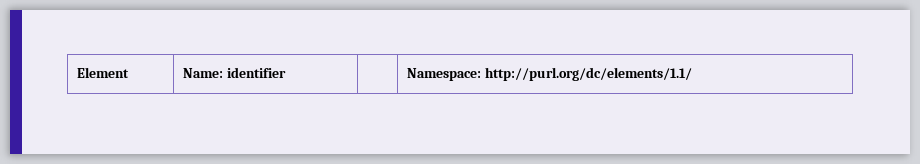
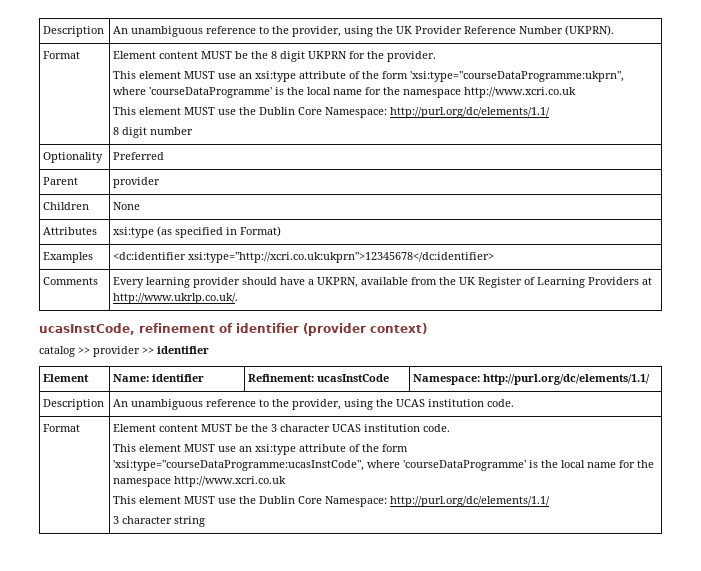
+ Description | An unambiguous reference to the provider, using the UK Provider Reference Number (UKPRN).
+ Format | Element content MUST be the 8 digit UKPRN for the provider.
+ This element MUST use an xsi:type attribute of the form 'xsi:type="courseDataProgramme:ukprn", where 'courseDataProgramme' is the local name for the namespace http://www.xcri.co.uk
+ This element MUST use the Dublin Core Namespace: http://purl.org/dc/elements/1.1/
+ 8 digit number
+ Optionality | Preferred
+ Parent | provider
+ Children | None
+ Attributes | xsi:type (as specified in Format)
+ Examples | <dc:identifier xsi:type="http://xcri.co.uk:ukprn">12345678</dc:identifier>
+ Comments | Every learning provider should have a UKPRN, available from the UK Register of Learning Providers at http://www.ukrlp.co.uk/.
+ ucasInstCode, refinement of identifier (provider context)
+ catalog >> provider >> identifier
- Element | Name: identifier | | Namespace: http://purl.org/dc/elements/1.1/
+ Element | Name: identifier | Refinement: ucasInstCode | Namespace: http://purl.org/dc/elements/1.1/
+ Description | An unambiguous reference to the provider, using the UCAS institution code.
+ Format | Element content MUST be the 3 character UCAS institution code.
+ This element MUST use an xsi:type attribute of the form 'xsi:type="courseDataProgramme:ucasInstCode", where 'courseDataProgramme' is the local name for the namespace http://www.xcri.co.uk
+ This element MUST use the Dublin Core Namespace: http://purl.org/dc/elements/1.1/
+ 3 character string

